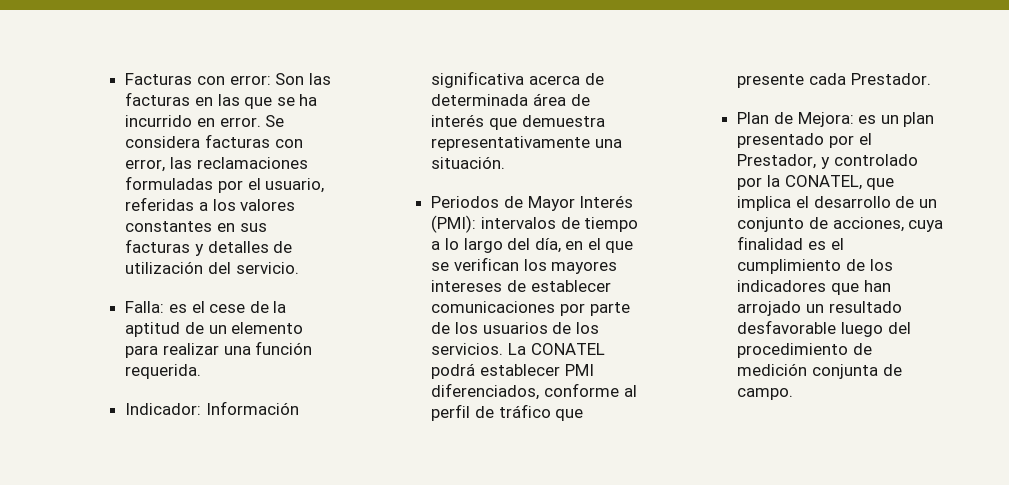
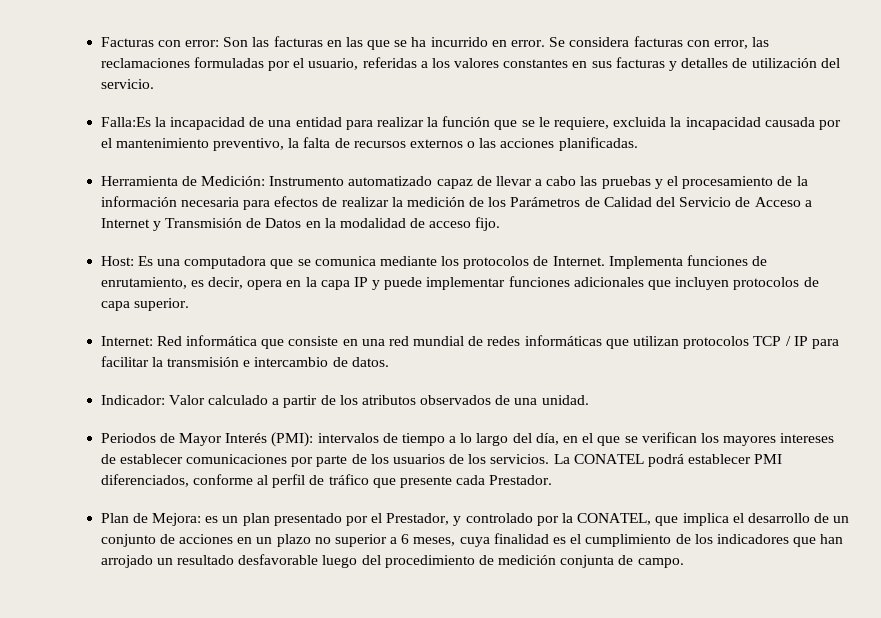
- Falla: es el cese de la aptitud de un elemento para realizar una función requerida.
- Indicador: Información significativa acerca de determinada área de interés que demuestra representativamente una situación.
+ Falla:Es la incapacidad de una entidad para realizar la función que se le requiere, excluida la incapacidad causada por el mantenimiento preventivo, la falta de recursos externos o las acciones planificadas.
+ Herramienta de Medición: Instrumento automatizado capaz de llevar a cabo las pruebas y el procesamiento de la información necesaria para efectos de realizar la medición de los Parámetros de Calidad del Servicio de Acceso a Internet y Transmisión de Datos en la modalidad de acceso fijo.
+ Host: Es una computadora que se comunica mediante los protocolos de Internet. Implementa funciones de enrutamiento, es decir, opera en la capa IP y puede implementar funciones adicionales que incluyen protocolos de capa superior.
+ Internet: Red informática que consiste en una red mundial de redes informáticas que utilizan protocolos TCP / IP para facilitar la transmisión e intercambio de datos.
+ Indicador: Valor calculado a partir de los atributos observados de una unidad.
- Plan de Mejora: es un plan presentado por el Prestador, y controlado por la CONATEL, que implica el desarrollo de un conjunto de acciones, cuya finalidad es el cumplimiento de los indicadores que han arrojado un resultado desfavorable luego del procedimiento de medición conjunta de campo.
+ Plan de Mejora: es un plan presentado por el Prestador, y controlado por la CONATEL, que implica el desarrollo de un conjunto de acciones en un plazo no superior a 6 meses, cuya finalidad es el cumplimiento de los indicadores que han arrojado un resultado desfavorable luego del procedimiento de medición conjunta de campo.

